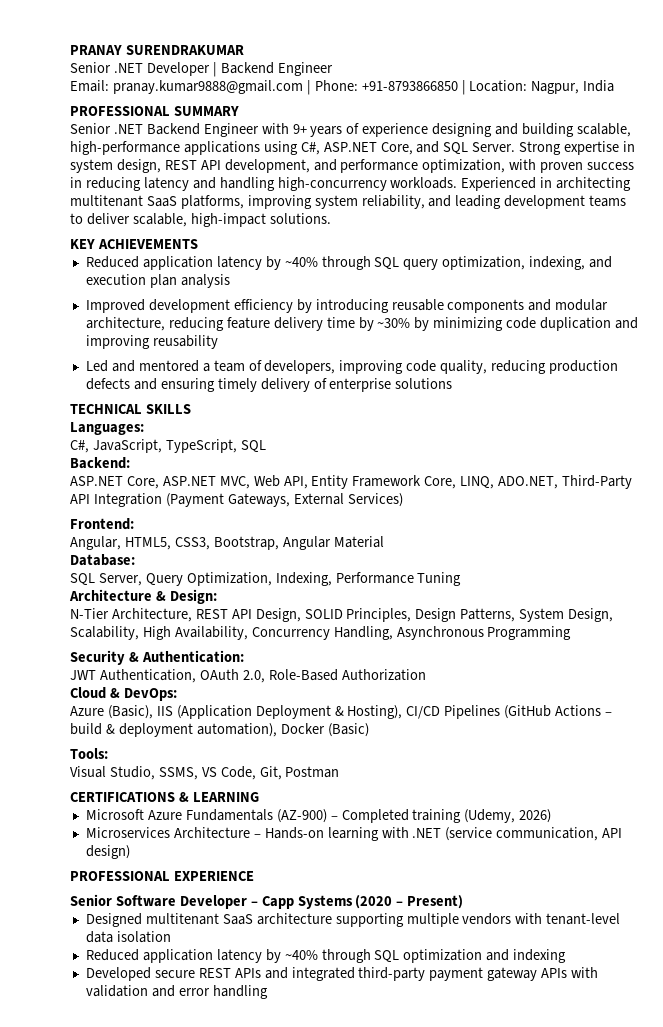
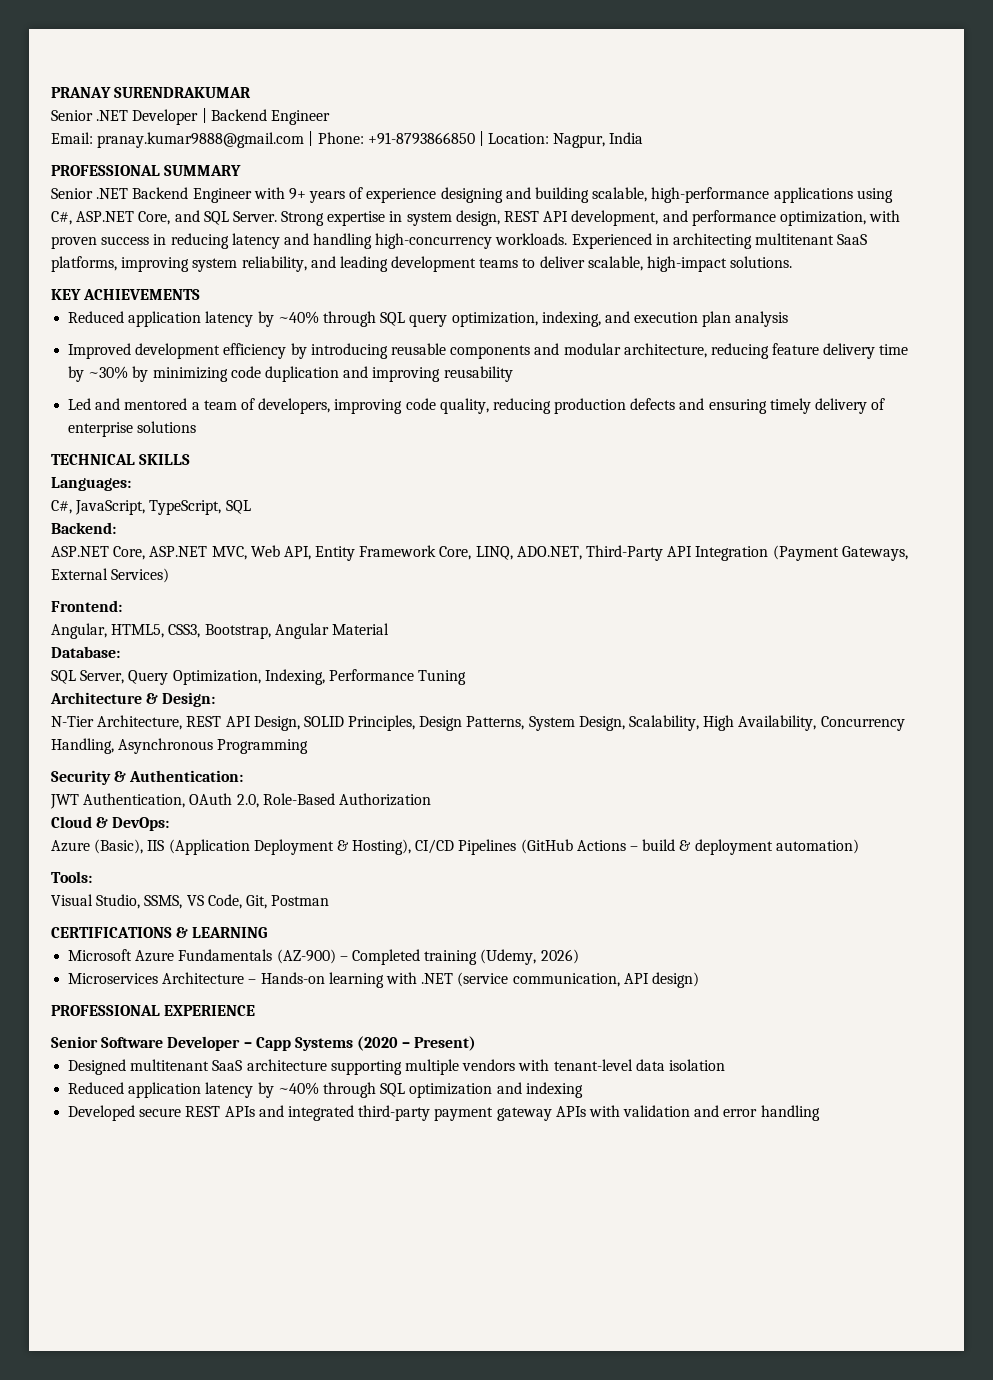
- Azure (Basic), IIS (Application Deployment & Hosting), CI/CD Pipelines (GitHub Actions – build & deployment automation), Docker (Basic)
+ Azure (Basic), IIS (Application Deployment & Hosting), CI/CD Pipelines (GitHub Actions – build & deployment automation)

